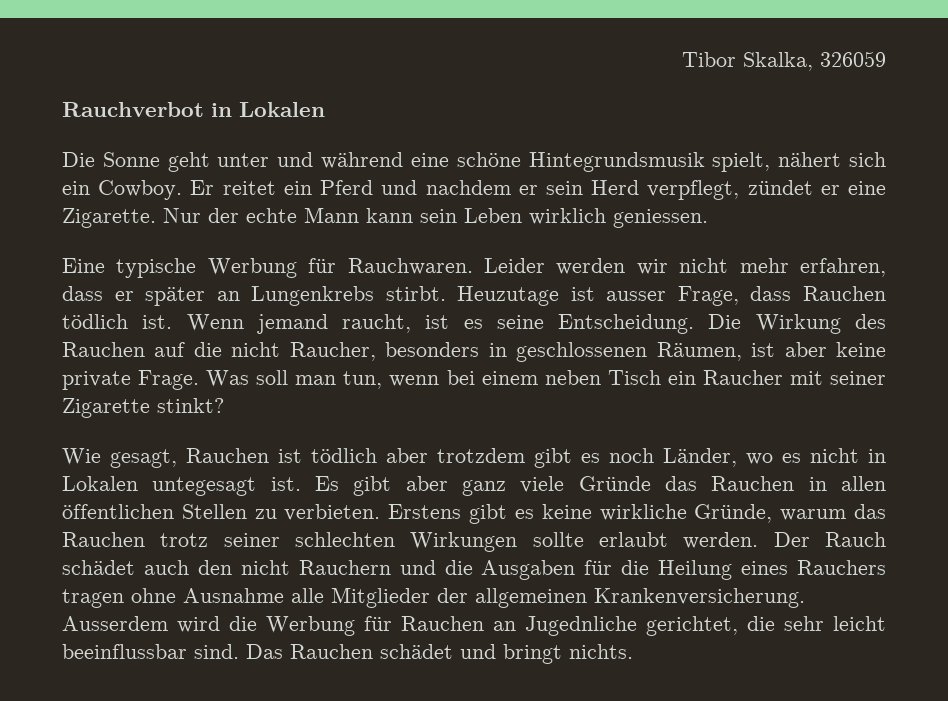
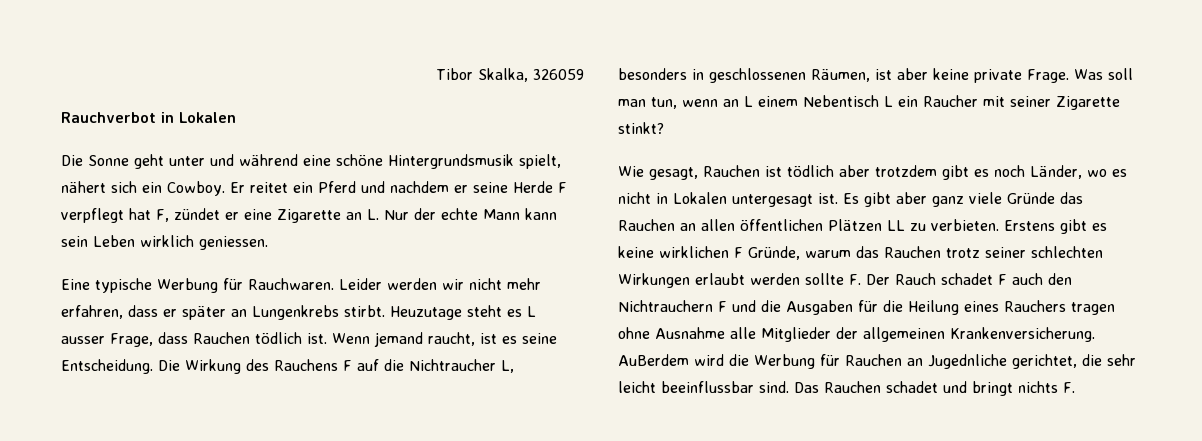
- Die Sonne geht unter und während eine schöne Hintegrundsmusik spielt, nähert sich ein Cowboy.
+ Die Sonne geht unter und während eine schöne Hintergrundsmusik spielt, nähert sich ein Cowboy.
- Er reitet ein Pferd und nachdem er sein Herd verpflegt, zündet er eine Zigarette. Nur der echte Mann kann sein Leben wirklich geniessen.
+ Er reitet ein Pferd und nachdem er seine Herde F verpflegt hat F, zündet er eine Zigarette an L. Nur der echte Mann kann sein Leben wirklich geniessen.
- Heuzutage ist ausser Frage, dass Rauchen tödlich ist.
+ Heuzutage steht es L ausser Frage, dass Rauchen tödlich ist.
- Die Wirkung des Rauchen auf die nicht Raucher, besonders in geschlossenen Räumen, ist aber keine private Frage.
+ Die Wirkung des Rauchens F auf die Nichtraucher L, besonders in geschlossenen Räumen, ist aber keine private Frage.
- Was soll man tun, wenn bei einem neben Tisch ein Raucher mit seiner Zigarette stinkt?
+ Was soll man tun, wenn an L einem Nebentisch L ein Raucher mit seiner Zigarette stinkt?
- Wie gesagt, Rauchen ist tödlich aber trotzdem gibt es noch Länder, wo es nicht in Lokalen untegesagt ist.
+ Wie gesagt, Rauchen ist tödlich aber trotzdem gibt es noch Länder, wo es nicht in Lokalen untergesagt ist.
- Es gibt aber ganz viele Gründe das Rauchen in allen öffentlichen Stellen zu verbieten.
+ Es gibt aber ganz viele Gründe das Rauchen an allen öffentlichen Plätzen LL zu verbieten.
- Erstens gibt es keine wirkliche Gründe, warum das Rauchen trotz seiner schlechten Wirkungen sollte erlaubt werden. Der Rauch schädet auch den nicht Rauchern und die Ausgaben für die Heilung eines Rauchers tragen ohne Ausnahme alle Mitglieder der allgemeinen Krankenversicherung.
+ Erstens gibt es keine wirklichen F Gründe, warum das Rauchen trotz seiner schlechten Wirkungen erlaubt werden sollte F. Der Rauch schadet F auch den Nichtrauchern F und die Ausgaben für die Heilung eines Rauchers tragen ohne Ausnahme alle Mitglieder der allgemeinen Krankenversicherung.
- Ausserdem wird die Werbung für Rauchen an Jugednliche gerichtet, die sehr leicht beeinflussbar sind.
+ AuBerdem wird die Werbung für Rauchen an Jugednliche gerichtet, die sehr leicht beeinflussbar sind.
- Das Rauchen schädet und bringt nichts.
+ Das Rauchen schadet und bringt nichts F.

